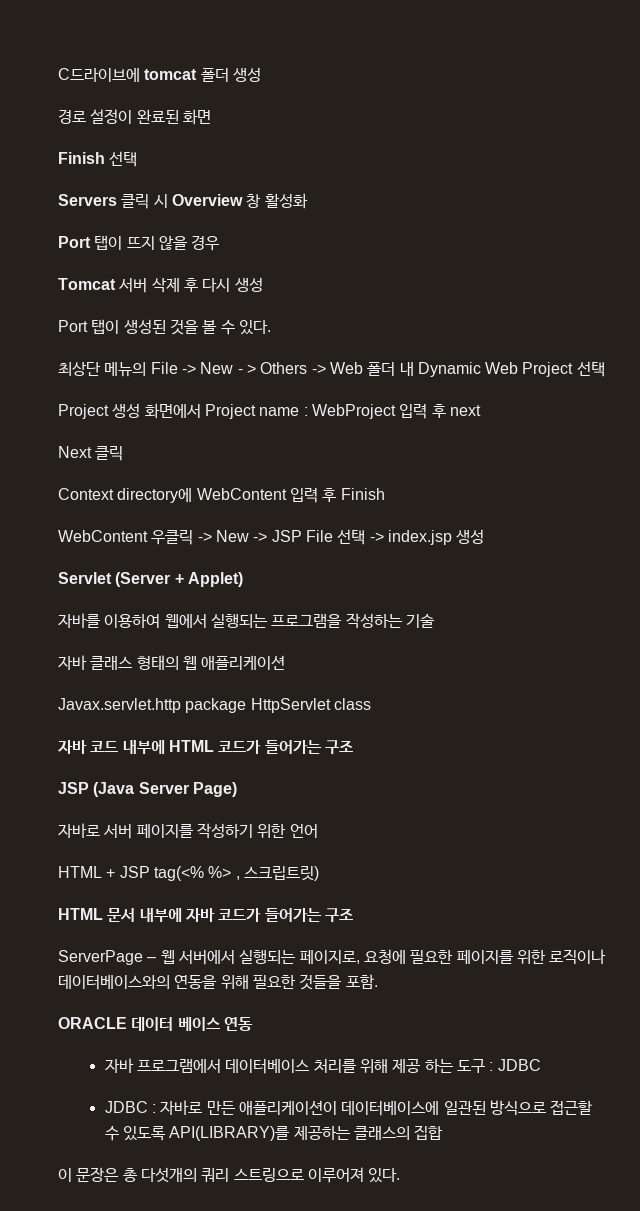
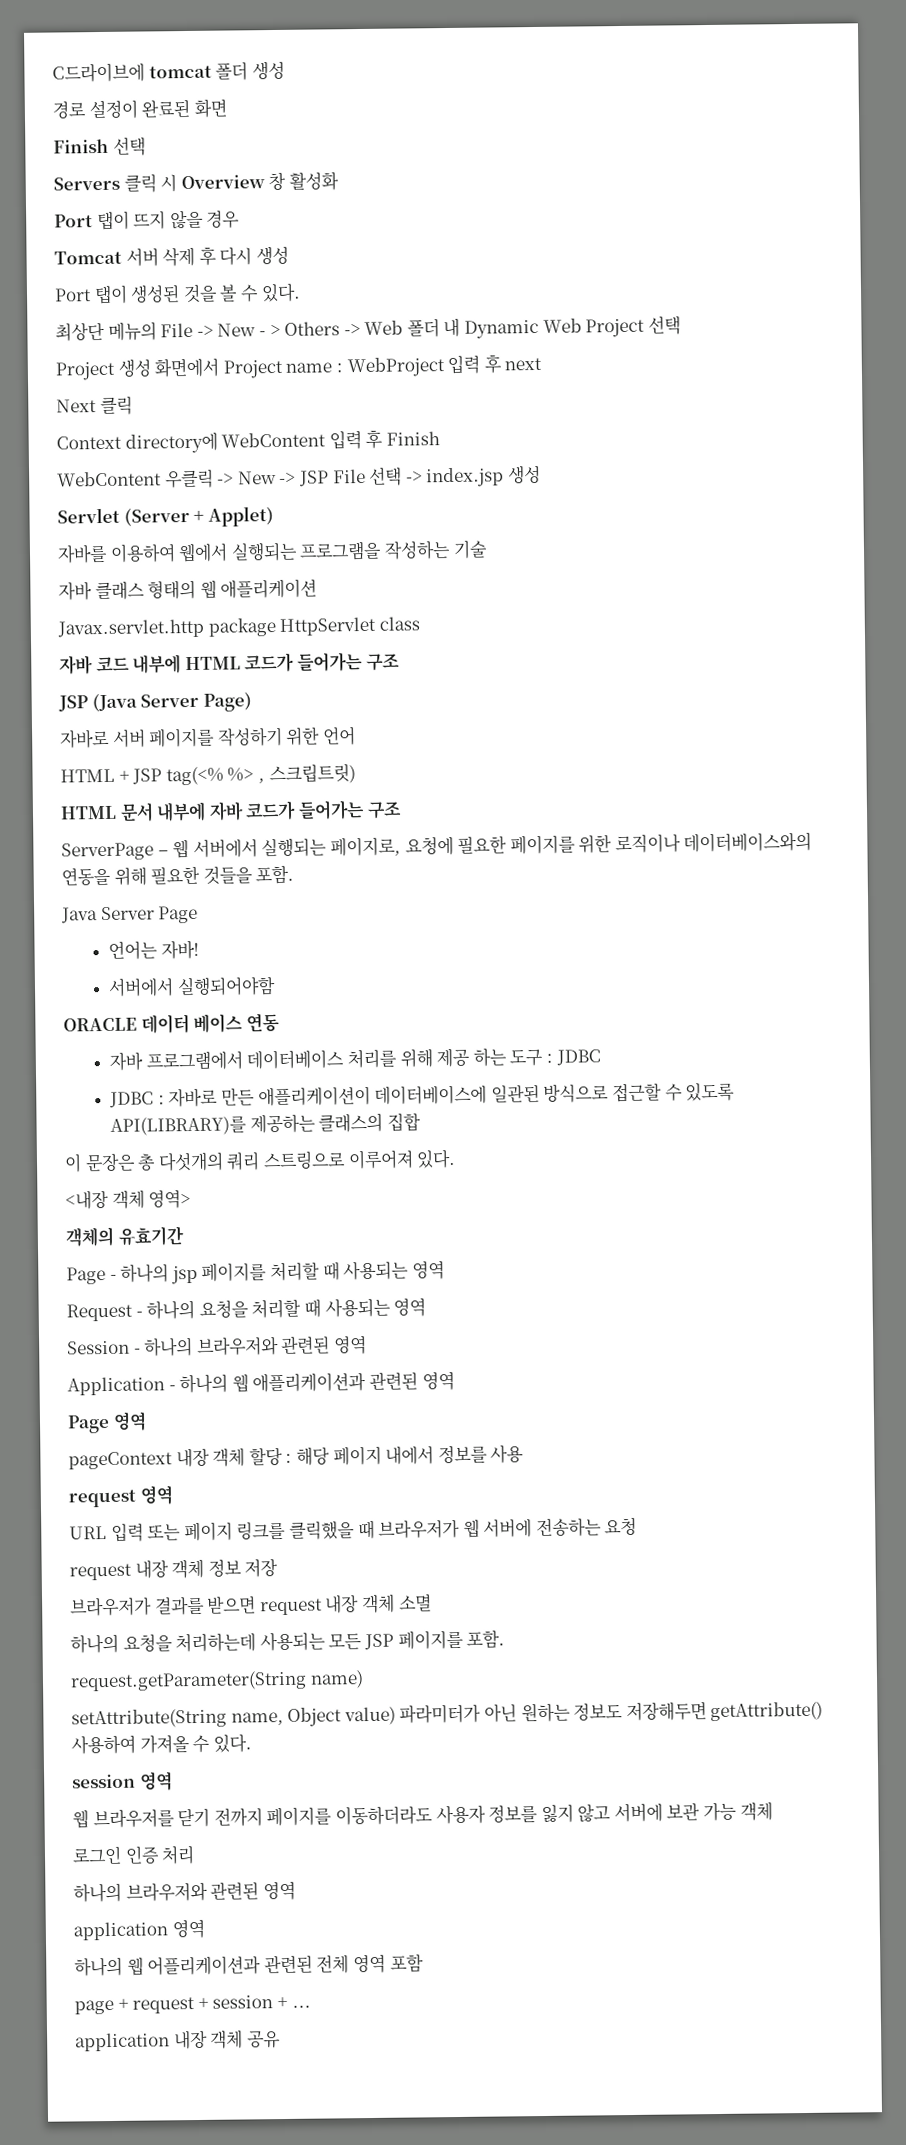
+ Java Server Page
+ 언어는 자바!
+ 서버에서 실행되어야함
+ <내장 객체 영역>
+ 객체의 유효기간
+ Page - 하나의 jsp 페이지를 처리할 때 사용되는 영역
+ Request - 하나의 요청을 처리할 때 사용되는 영역
+ Session - 하나의 브라우저와 관련된 영역
+ Application - 하나의 웹 애플리케이션과 관련된 영역
+ Page 영역
+ pageContext 내장 객체 할당 : 해당 페이지 내에서 정보를 사용
+ request 영역
+ URL 입력 또는 페이지 링크를 클릭했을 때 브라우저가 웹 서버에 전송하는 요청
+ request 내장 객체 정보 저장
+ 브라우저가 결과를 받으면 request 내장 객체 소멸
+ 하나의 요청을 처리하는데 사용되는 모든 JSP 페이지를 포함.
+ request.getParameter(String name)
+ setAttribute(String name, Object value) 파라미터가 아닌 원하는 정보도 저장해두면 getAttribute() 사용하여 가져올 수 있다.
+ session 영역
+ 웹 브라우저를 닫기 전까지 페이지를 이동하더라도 사용자 정보를 잃지 않고 서버에 보관 가능 객체
+ 로그인 인증 처리
+ 하나의 브라우저와 관련된 영역
+ application 영역
+ 하나의 웹 어플리케이션과 관련된 전체 영역 포함
+ page + request + session + ...
+ application 내장 객체 공유

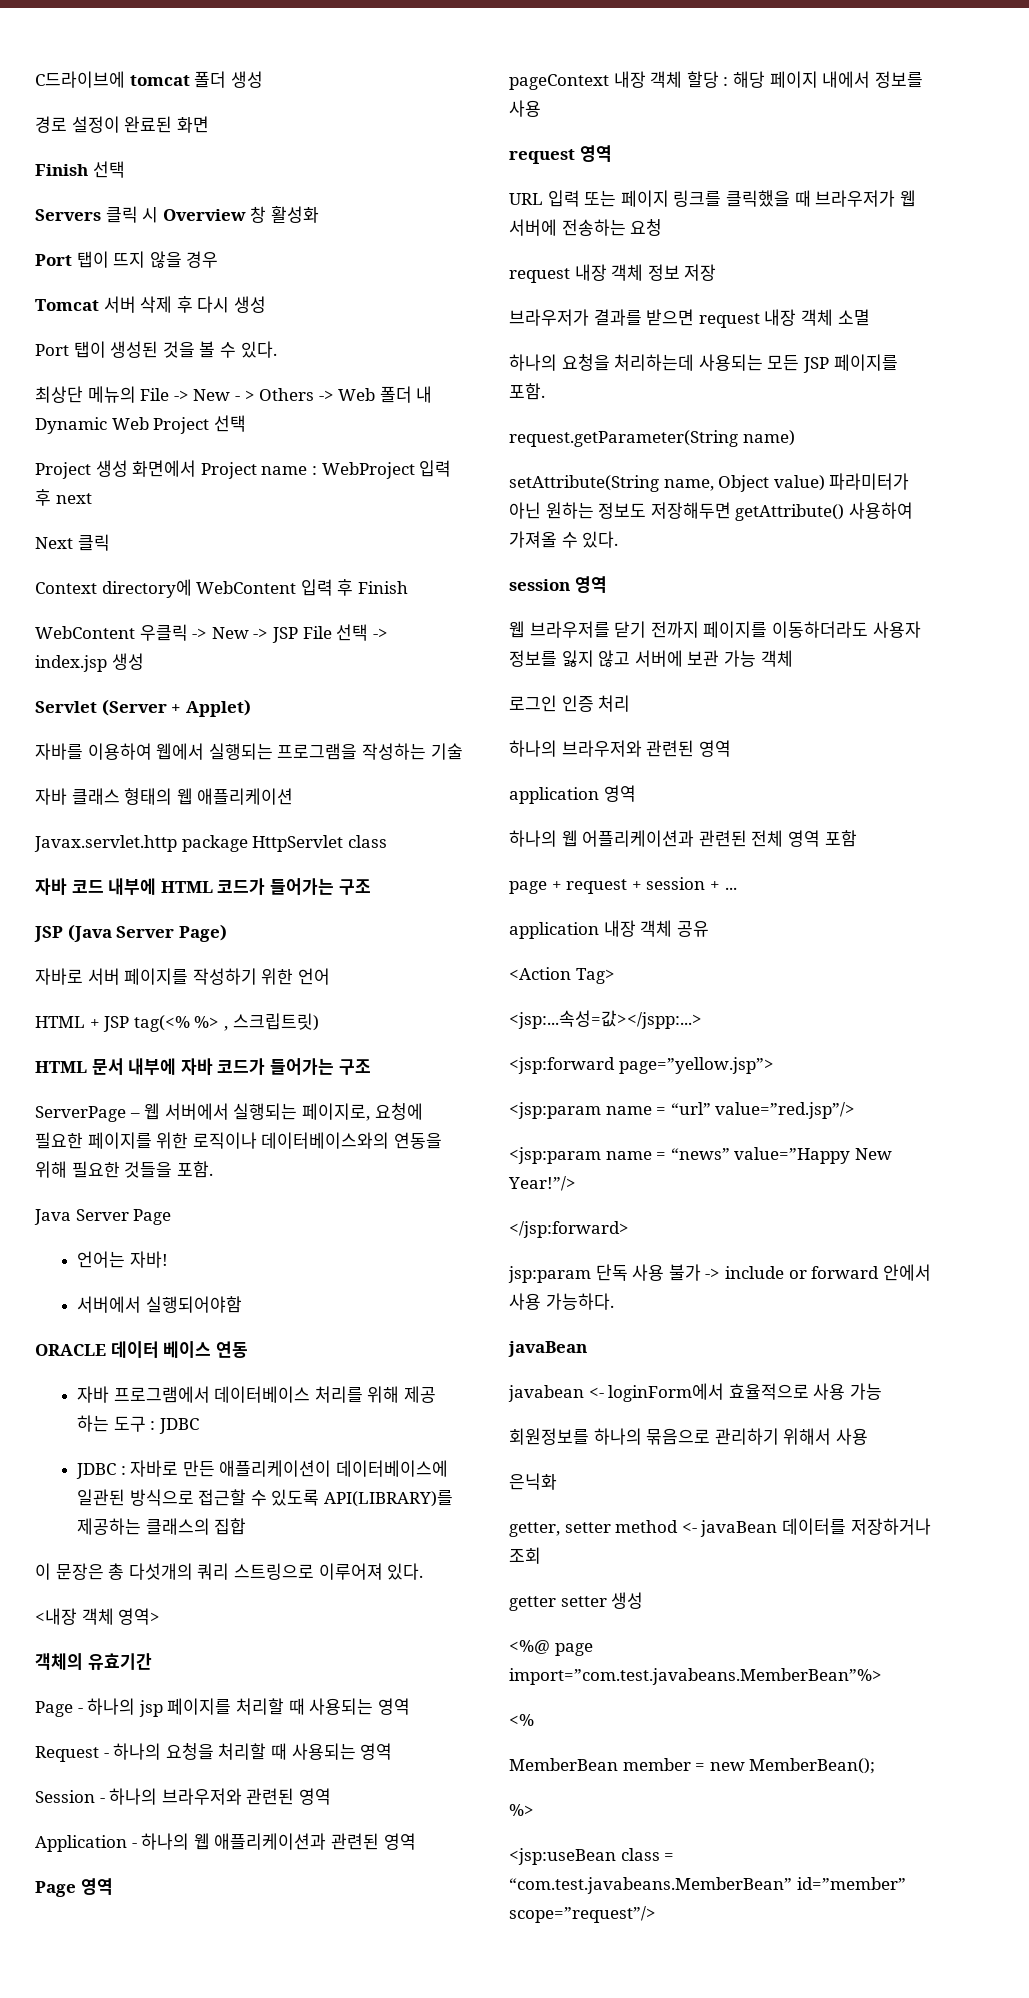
+ <Action Tag>
+ <jsp:...속성=값></jspp:...>
+ <jsp:forward page=”yellow.jsp”>
+ <jsp:param name = “url” value=”red.jsp”/>
+ <jsp:param name = “news” value=”Happy New Year!”/>
+ </jsp:forward>
+ jsp:param 단독 사용 불가 -> include or forward 안에서 사용 가능하다.
+ javaBean
+ javabean <- loginForm에서 효율적으로 사용 가능
+ 회원정보를 하나의 묶음으로 관리하기 위해서 사용
+ 은닉화
+ getter, setter method <- javaBean 데이터를 저장하거나 조회
+ getter setter 생성
+ <%@ page import=”com.test.javabeans.MemberBean”%>
+ <%
+ MemberBean member = new MemberBean();
+ %>
+ <jsp:useBean class = “com.test.javabeans.MemberBean” id=”member” scope=”request”/>

